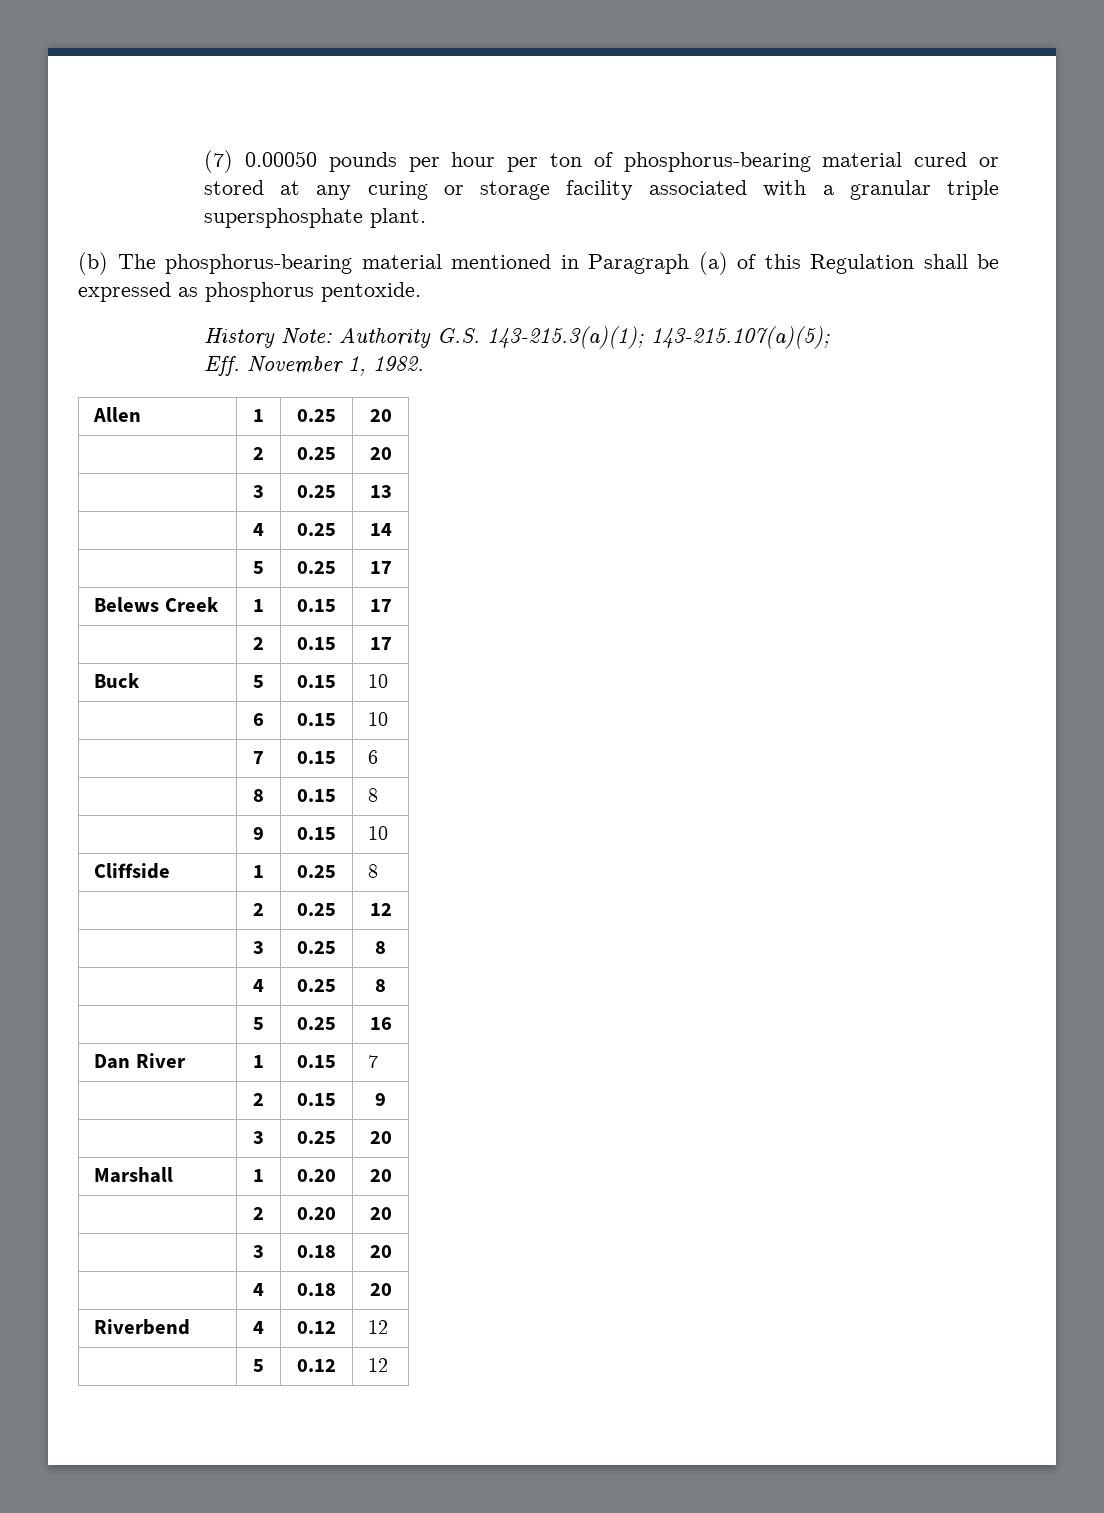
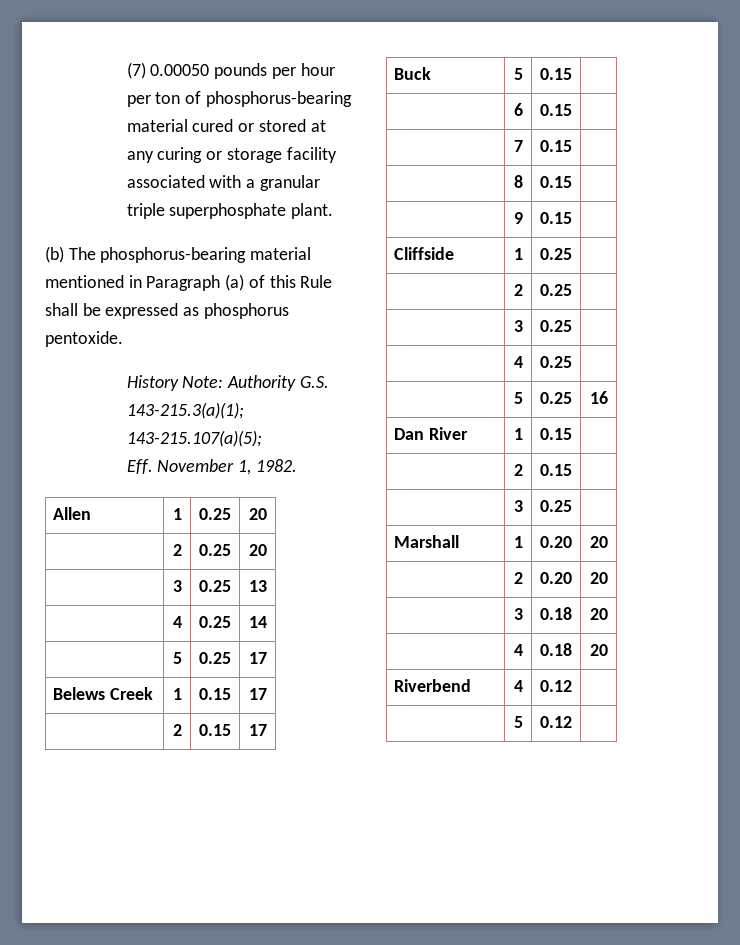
- (7) 0.00050 pounds per hour per ton of phosphorus-bearing material cured or stored at any curing or storage facility associated with a granular triple supersphosphate plant.
+ (7) 0.00050 pounds per hour per ton of phosphorus-bearing material cured or stored at any curing or storage facility associated with a granular triple superphosphate plant.
- (b) The phosphorus-bearing material mentioned in Paragraph (a) of this Regulation shall be expressed as phosphorus pentoxide.
+ (b) The phosphorus-bearing material mentioned in Paragraph (a) of this Rule shall be expressed as phosphorus pentoxide.
- Buck | 5 | 0.15 | 10
+ Buck | 5 | 0.15 |
- | 6 | 0.15 | 10
+ | 6 | 0.15 |
- | 7 | 0.15 | 6
+ | 7 | 0.15 |
- | 8 | 0.15 | 8
+ | 8 | 0.15 |
- | 9 | 0.15 | 10
+ | 9 | 0.15 |
- Cliffside | 1 | 0.25 | 8
- | 2 | 0.25 | 12
- | 3 | 0.25 | 8
- | 4 | 0.25 | 8
+ Cliffside | 1 | 0.25 |
+ | 2 | 0.25 |
+ | 3 | 0.25 |
+ | 4 | 0.25 |
- Dan River | 1 | 0.15 | 7
- | 2 | 0.15 | 9
- | 3 | 0.25 | 20
+ Dan River | 1 | 0.15 |
+ | 2 | 0.15 |
+ | 3 | 0.25 |
- Riverbend | 4 | 0.12 | 12
+ Riverbend | 4 | 0.12 |
- | 5 | 0.12 | 12
+ | 5 | 0.12 |

